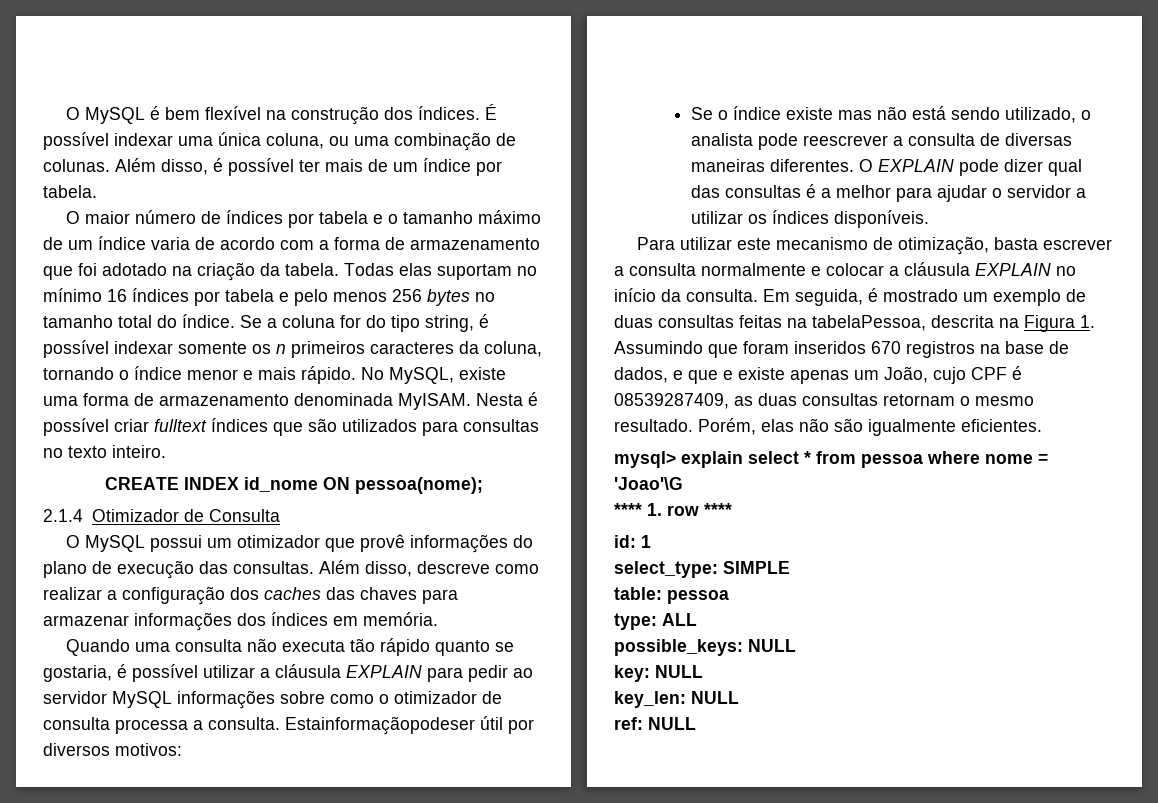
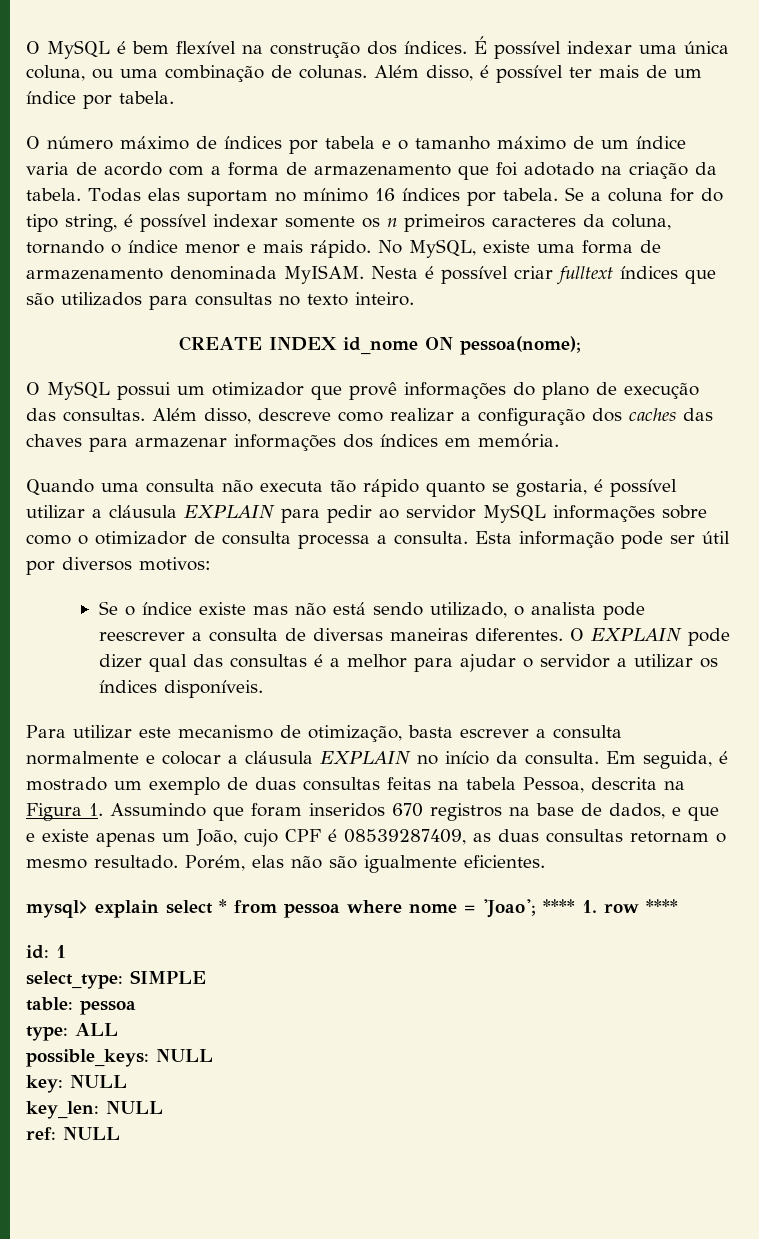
- O maior número de índices por tabela e o tamanho máximo de um índice varia de acordo com a forma de armazenamento que foi adotado na criação da tabela.
+ O número máximo de índices por tabela e o tamanho máximo de um índice varia de acordo com a forma de armazenamento que foi adotado na criação da tabela.
- Todas elas suportam no mínimo 16 índices por tabela e pelo menos 256 bytes no tamanho total do índice.
+ Todas elas suportam no mínimo 16 índices por tabela.
- 2.1.4 Otimizador de Consulta
- Estainformaçãopodeser útil por diversos motivos:
+ Esta informação pode ser útil por diversos motivos:
- Em seguida, é mostrado um exemplo de duas consultas feitas na tabelaPessoa, descrita na Figura 1. Assumindo que foram inseridos 670 registros na base de dados, e que e existe apenas um João, cujo CPF é 08539287409, as duas consultas retornam o mesmo resultado.
+ Em seguida, é mostrado um exemplo de duas consultas feitas na tabela Pessoa, descrita na Figura 1. Assumindo que foram inseridos 670 registros na base de dados, e que e existe apenas um João, cujo CPF é 08539287409, as duas consultas retornam o mesmo resultado.
- mysql> explain select * from pessoa where nome = 'Joao'\G
- **** 1. row ****
+ mysql> explain select * from pessoa where nome = 'Joao'; **** 1. row ****

